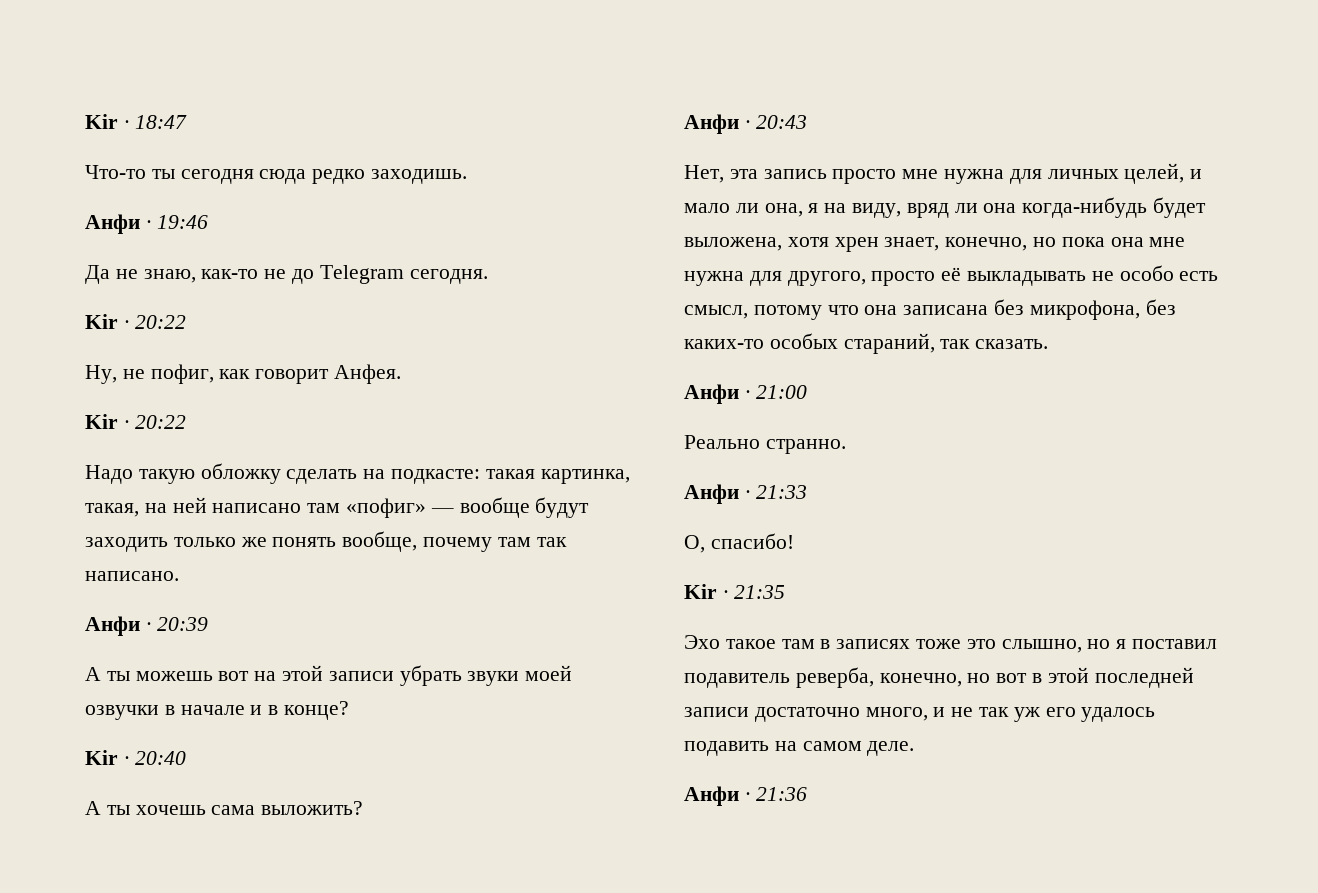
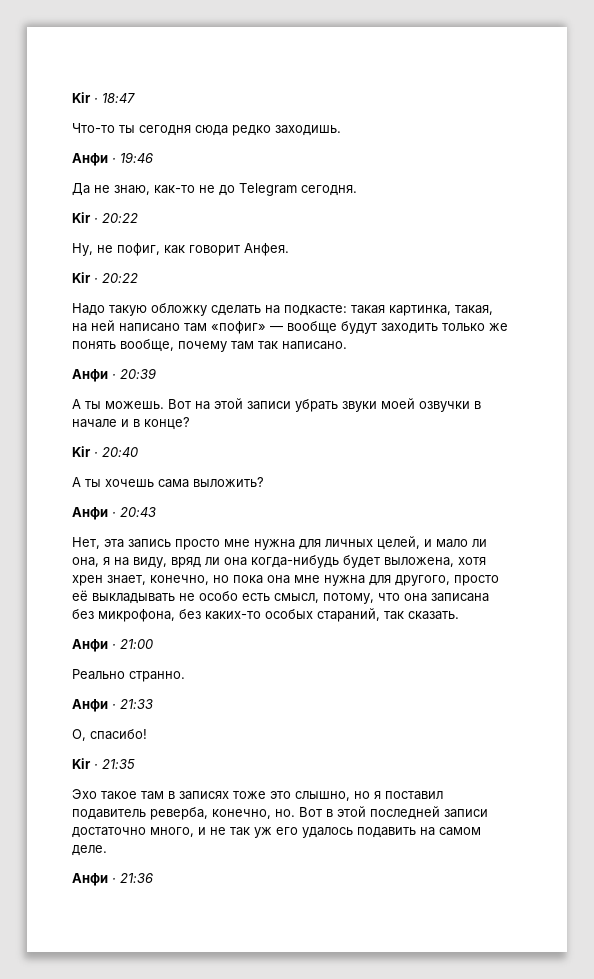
- А ты можешь вот на этой записи убрать звуки моей озвучки в начале и в конце?
+ А ты можешь. Вот на этой записи убрать звуки моей озвучки в начале и в конце?
- Нет, эта запись просто мне нужна для личных целей, и мало ли она, я на виду, вряд ли она когда-нибудь будет выложена, хотя хрен знает, конечно, но пока она мне нужна для другого, просто её выкладывать не особо есть смысл, потому что она записана без микрофона, без каких-то особых стараний, так сказать.
+ Нет, эта запись просто мне нужна для личных целей, и мало ли она, я на виду, вряд ли она когда-нибудь будет выложена, хотя хрен знает, конечно, но пока она мне нужна для другого, просто её выкладывать не особо есть смысл, потому, что она записана без микрофона, без каких-то особых стараний, так сказать.
- Эхо такое там в записях тоже это слышно, но я поставил подавитель реверба, конечно, но вот в этой последней записи достаточно много, и не так уж его удалось подавить на самом деле.
+ Эхо такое там в записях тоже это слышно, но я поставил подавитель реверба, конечно, но. Вот в этой последней записи достаточно много, и не так уж его удалось подавить на самом деле.

